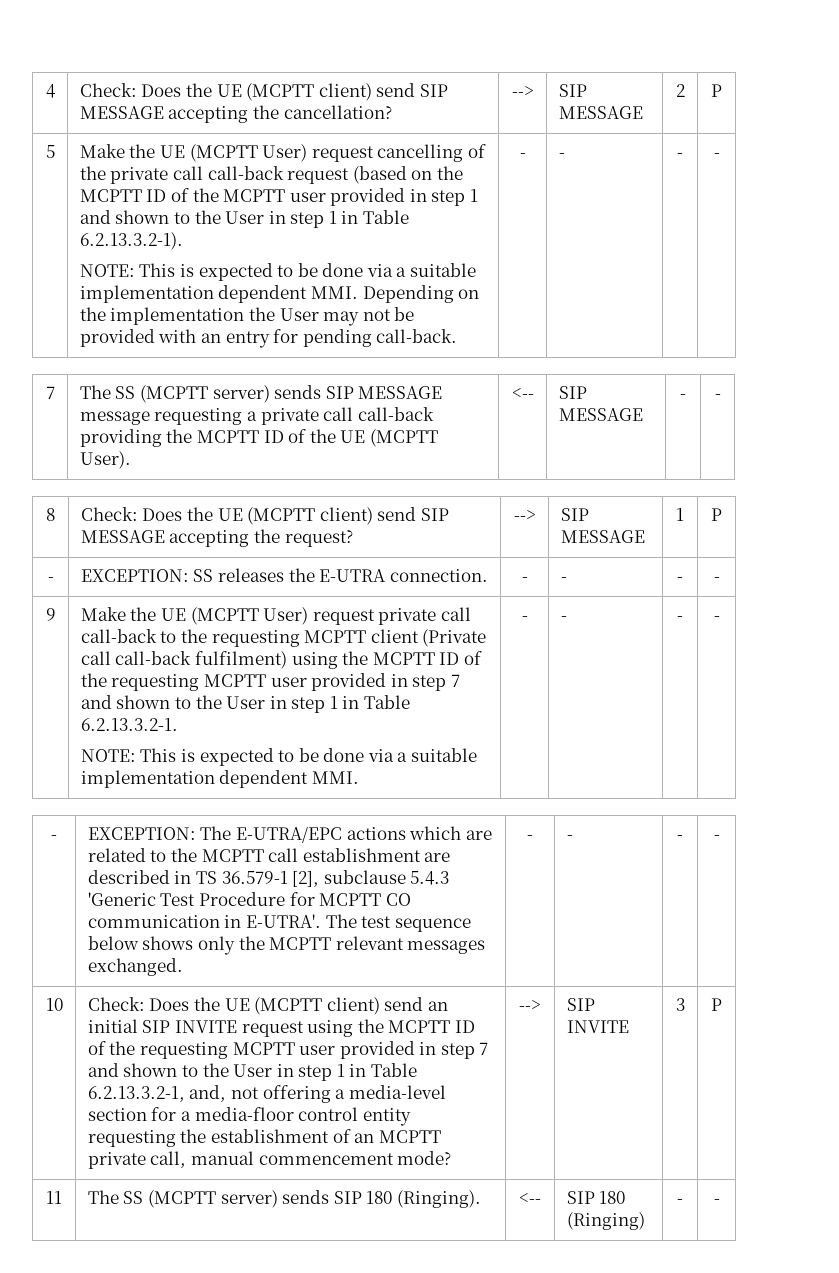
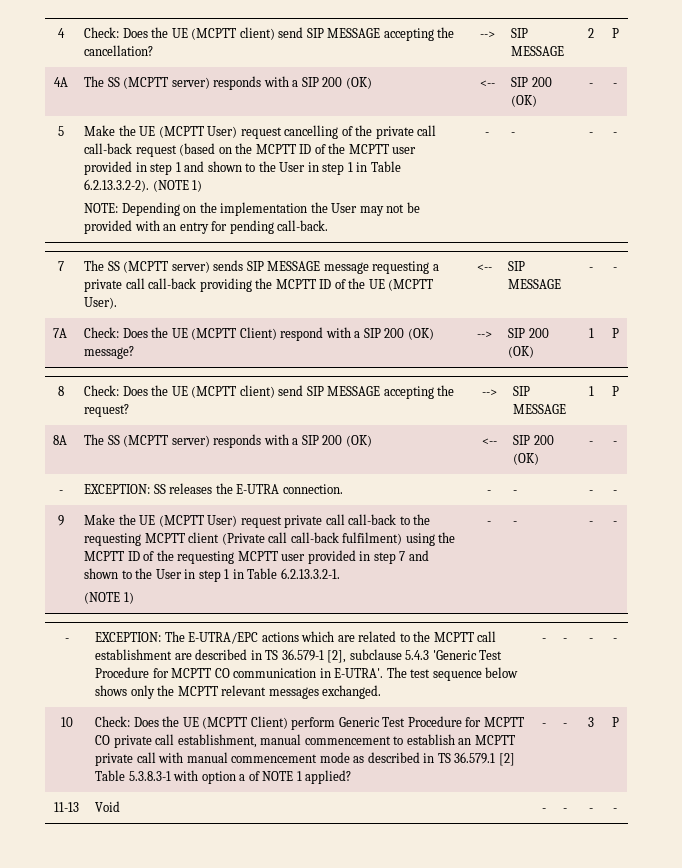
+ 4A | The SS (MCPTT server) responds with a SIP 200 (OK) | <-- | SIP 200 (OK) | - | -
- Make the UE (MCPTT User) request cancelling of the private call call-back request (based on the MCPTT ID of the MCPTT user provided in step 1 and shown to the User in step 1 in Table 6.2.13.3.2-1).
- NOTE: This is expected to be done via a suitable implementation dependent MMI. Depending on the implementation the User may not be provided with an entry for pending call-back.
+ Make the UE (MCPTT User) request cancelling of the private call call-back request (based on the MCPTT ID of the MCPTT user provided in step 1 and shown to the User in step 1 in Table 6.2.13.3.2-2). (NOTE 1)
+ NOTE: Depending on the implementation the User may not be provided with an entry for pending call-back.
+ 7A | Check: Does the UE (MCPTT Client) respond with a SIP 200 (OK) message? | --> | SIP 200 (OK) | 1 | P
+ 8A | The SS (MCPTT server) responds with a SIP 200 (OK) | <-- | SIP 200 (OK) | - | -
  Make the UE (MCPTT User) request private call call-back to the requesting MCPTT client (Private call call-back fulfilment) using the MCPTT ID of the requesting MCPTT user provided in step 7 and shown to the User in step 1 in Table 6.2.13.3.2-1.
- NOTE: This is expected to be done via a suitable implementation dependent MMI.
+ (NOTE 1)
- Check: Does the UE (MCPTT client) send an initial SIP INVITE request using the MCPTT ID of the requesting MCPTT user provided in step 7 and shown to the User in step 1 in Table 6.2.13.3.2-1, and, not offering a media-level section for a media-floor control entity requesting the establishment of an MCPTT private call, manual commencement mode? | --> | SIP INVITE | 3 | P
- 11 | The SS (MCPTT server) sends SIP 180 (Ringing). | <-- | SIP 180 (Ringing) | - | -
+ Check: Does the UE (MCPTT Client) perform Generic Test Procedure for MCPTT CO private call establishment, manual commencement to establish an MCPTT private call with manual commencement mode as described in TS 36.579.1 [2] Table 5.3.8.3-1 with option a of NOTE 1 applied? | - | - | 3 | P
+ 11-13 | Void | - | - | - | -

